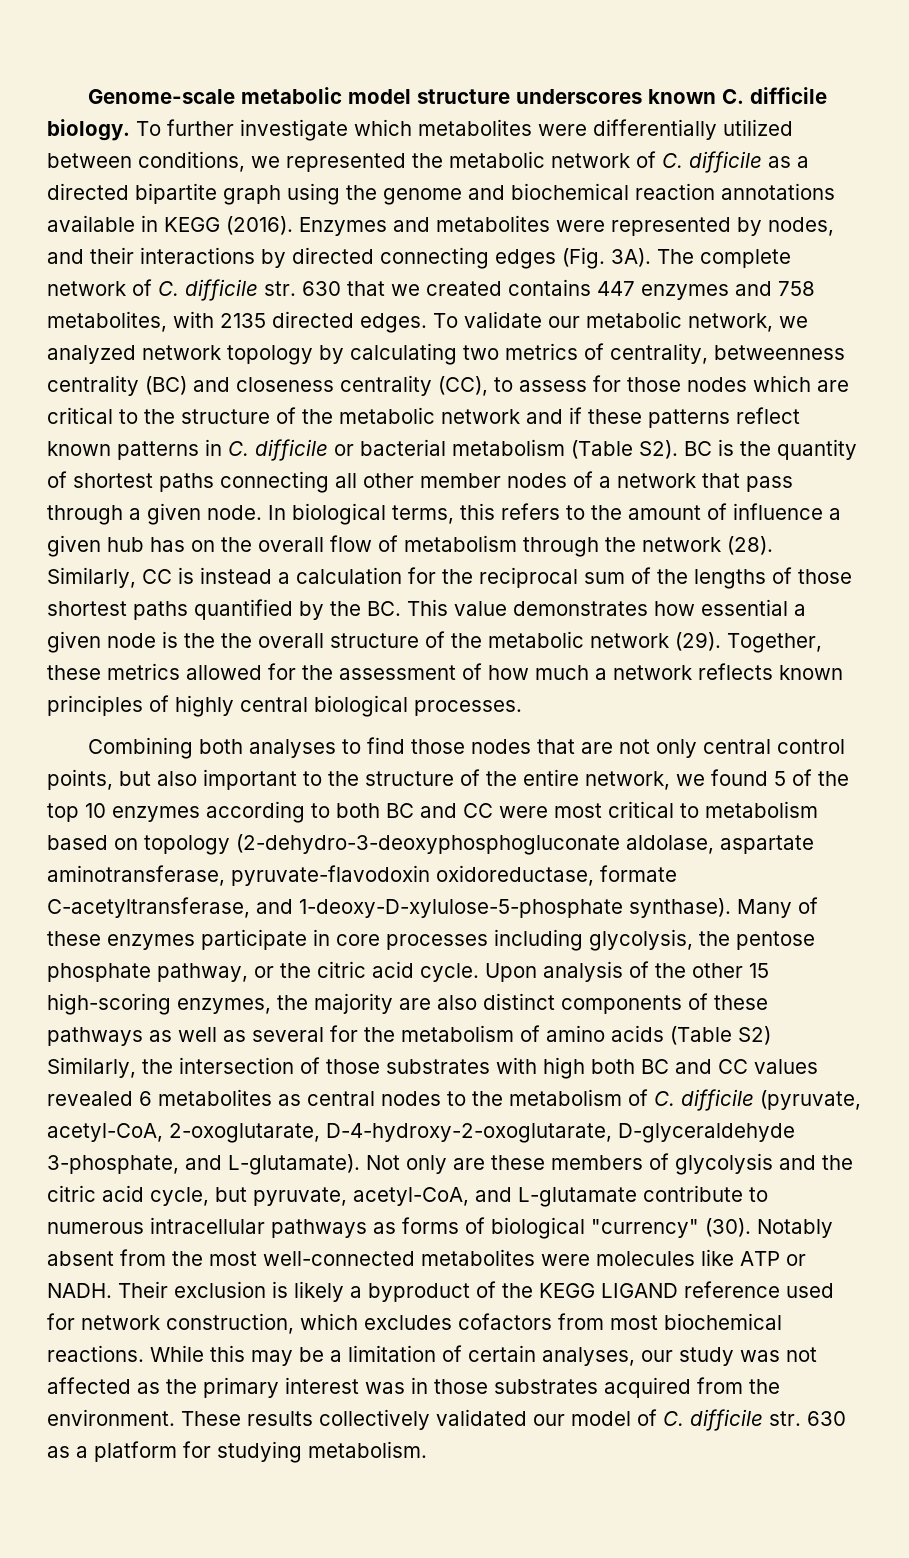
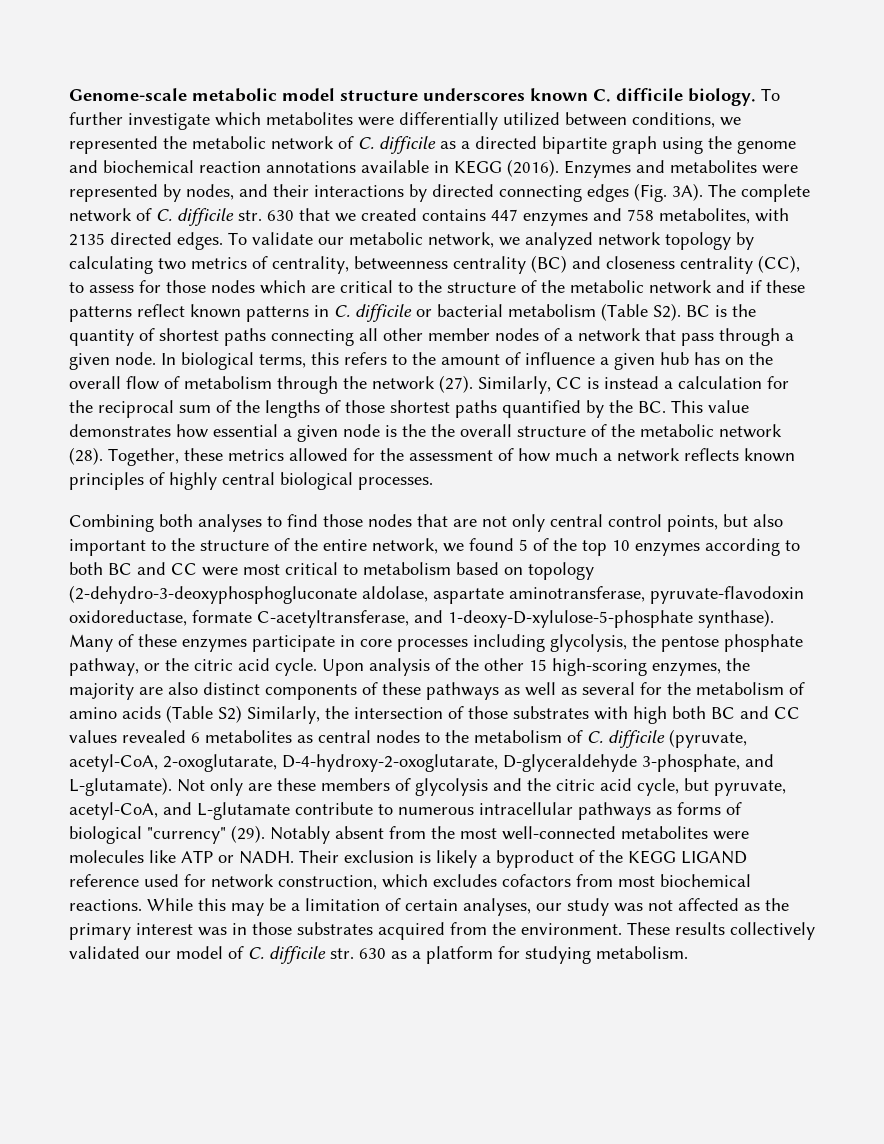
- In biological terms, this refers to the amount of influence a given hub has on the overall flow of metabolism through the network (28).
+ In biological terms, this refers to the amount of influence a given hub has on the overall flow of metabolism through the network (27).
- Similarly, CC is instead a calculation for the reciprocal sum of the lengths of those shortest paths quantified by the BC. This value demonstrates how essential a given node is the the overall structure of the metabolic network (29).
+ Similarly, CC is instead a calculation for the reciprocal sum of the lengths of those shortest paths quantified by the BC. This value demonstrates how essential a given node is the the overall structure of the metabolic network (28).
- Not only are these members of glycolysis and the citric acid cycle, but pyruvate, acetyl-CoA, and L-glutamate contribute to numerous intracellular pathways as forms of biological "currency" (30).
+ Not only are these members of glycolysis and the citric acid cycle, but pyruvate, acetyl-CoA, and L-glutamate contribute to numerous intracellular pathways as forms of biological "currency" (29).

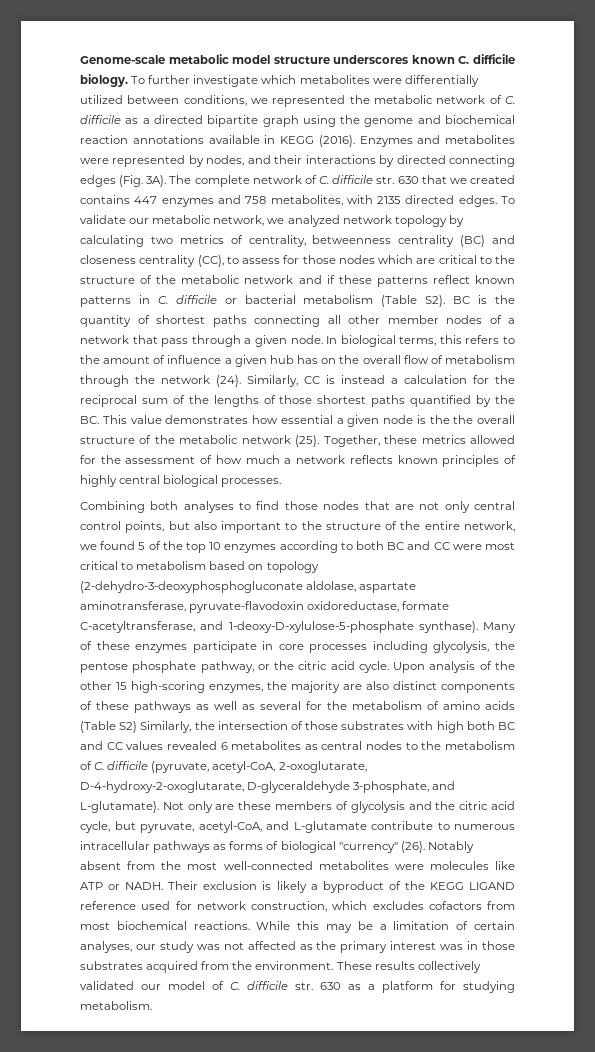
- In biological terms, this refers to the amount of influence a given hub has on the overall flow of metabolism through the network (27).
+ In biological terms, this refers to the amount of influence a given hub has on the overall flow of metabolism through the network (24).
- Similarly, CC is instead a calculation for the reciprocal sum of the lengths of those shortest paths quantified by the BC. This value demonstrates how essential a given node is the the overall structure of the metabolic network (28).
+ Similarly, CC is instead a calculation for the reciprocal sum of the lengths of those shortest paths quantified by the BC. This value demonstrates how essential a given node is the the overall structure of the metabolic network (25).
- Not only are these members of glycolysis and the citric acid cycle, but pyruvate, acetyl-CoA, and L-glutamate contribute to numerous intracellular pathways as forms of biological "currency" (29).
+ Not only are these members of glycolysis and the citric acid cycle, but pyruvate, acetyl-CoA, and L-glutamate contribute to numerous intracellular pathways as forms of biological "currency" (26).

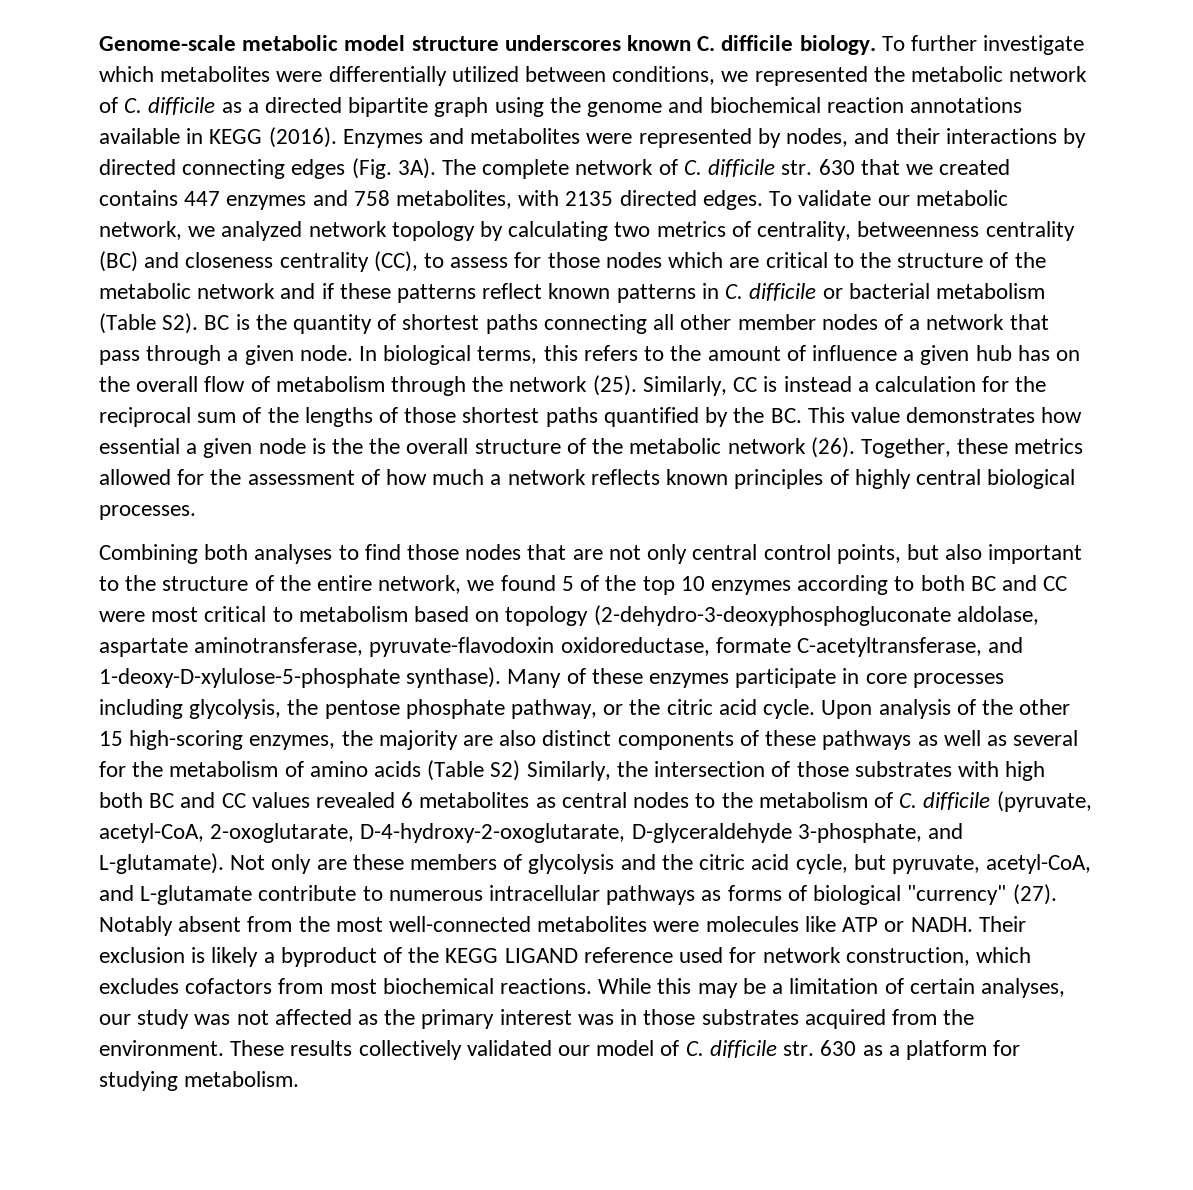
- In biological terms, this refers to the amount of influence a given hub has on the overall flow of metabolism through the network (24).
+ In biological terms, this refers to the amount of influence a given hub has on the overall flow of metabolism through the network (25).
- Similarly, CC is instead a calculation for the reciprocal sum of the lengths of those shortest paths quantified by the BC. This value demonstrates how essential a given node is the the overall structure of the metabolic network (25).
+ Similarly, CC is instead a calculation for the reciprocal sum of the lengths of those shortest paths quantified by the BC. This value demonstrates how essential a given node is the the overall structure of the metabolic network (26).
- Not only are these members of glycolysis and the citric acid cycle, but pyruvate, acetyl-CoA, and L-glutamate contribute to numerous intracellular pathways as forms of biological "currency" (26).
+ Not only are these members of glycolysis and the citric acid cycle, but pyruvate, acetyl-CoA, and L-glutamate contribute to numerous intracellular pathways as forms of biological "currency" (27).

